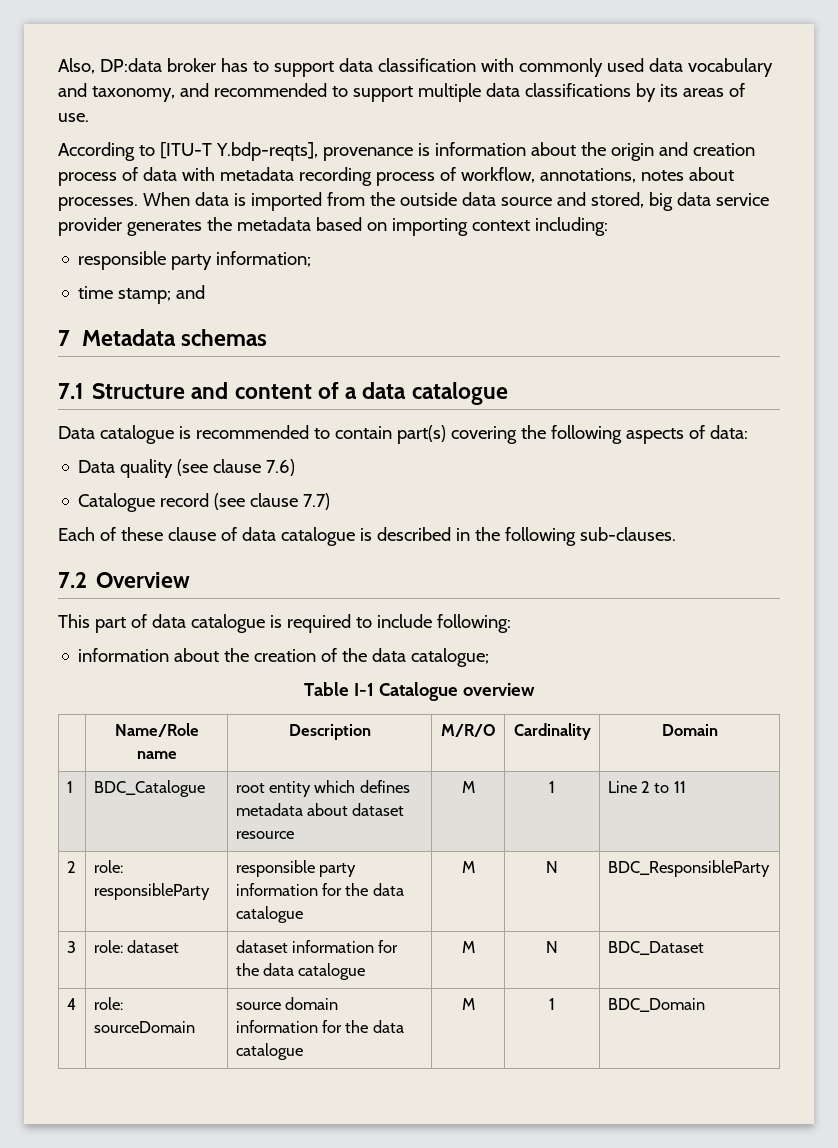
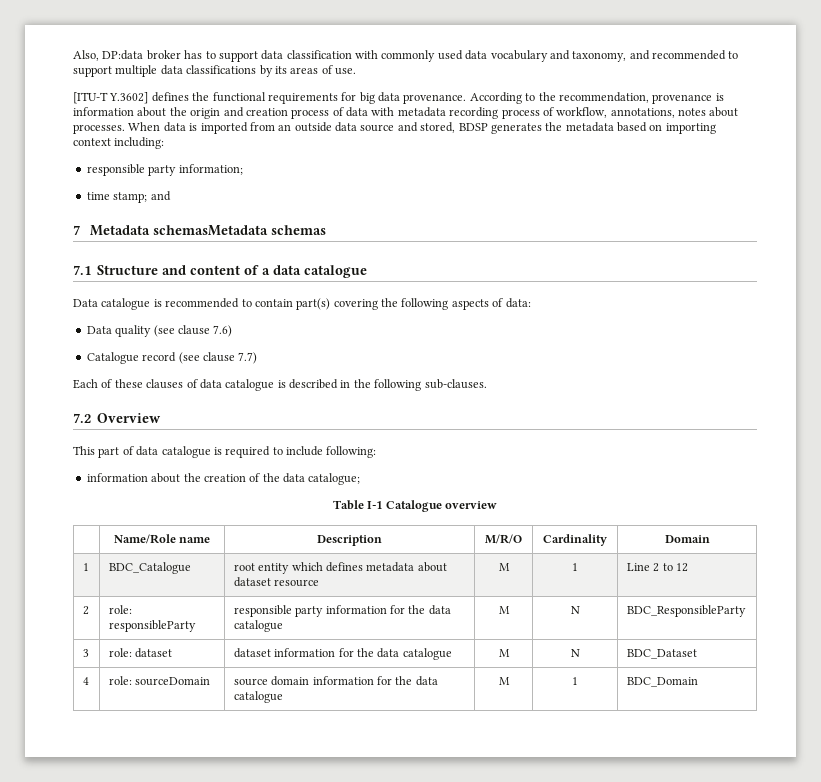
- According to [ITU-T Y.bdp-reqts], provenance is information about the origin and creation process of data with metadata recording process of workflow, annotations, notes about processes.
+ [ITU-T Y.3602] defines the functional requirements for big data provenance. According to the recommendation, provenance is information about the origin and creation process of data with metadata recording process of workflow, annotations, notes about processes.
- When data is imported from the outside data source and stored, big data service provider generates the metadata based on importing context including:
+ When data is imported from an outside data source and stored, BDSP generates the metadata based on importing context including:
- 7 Metadata schemas
+ 7 Metadata schemasMetadata schemas
- Each of these clause of data catalogue is described in the following sub-clauses.
+ Each of these clauses of data catalogue is described in the following sub-clauses.
- 1 | BDC_Catalogue | root entity which defines metadata about dataset resource | M | 1 | Line 2 to 11
+ 1 | BDC_Catalogue | root entity which defines metadata about dataset resource | M | 1 | Line 2 to 12

